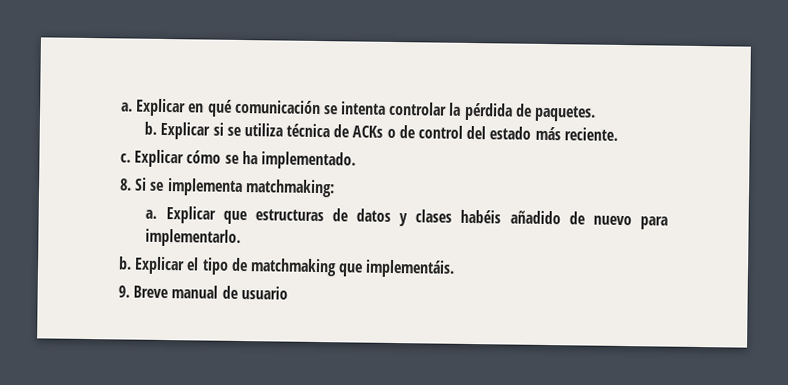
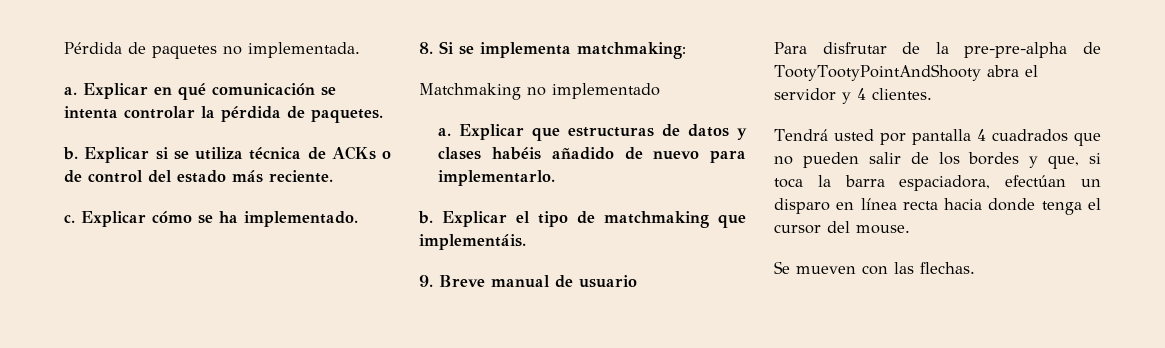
+ Pérdida de paquetes no implementada.
+ Matchmaking no implementado
+ Para disfrutar de la pre-pre-alpha de TootyTootyPointAndShooty abra el servidor y 4 clientes.
+ Tendrá usted por pantalla 4 cuadrados que no pueden salir de los bordes y que, si toca la barra espaciadora, efectúan un disparo en línea recta hacia donde tenga el cursor del mouse.
+ Se mueven con las flechas.

